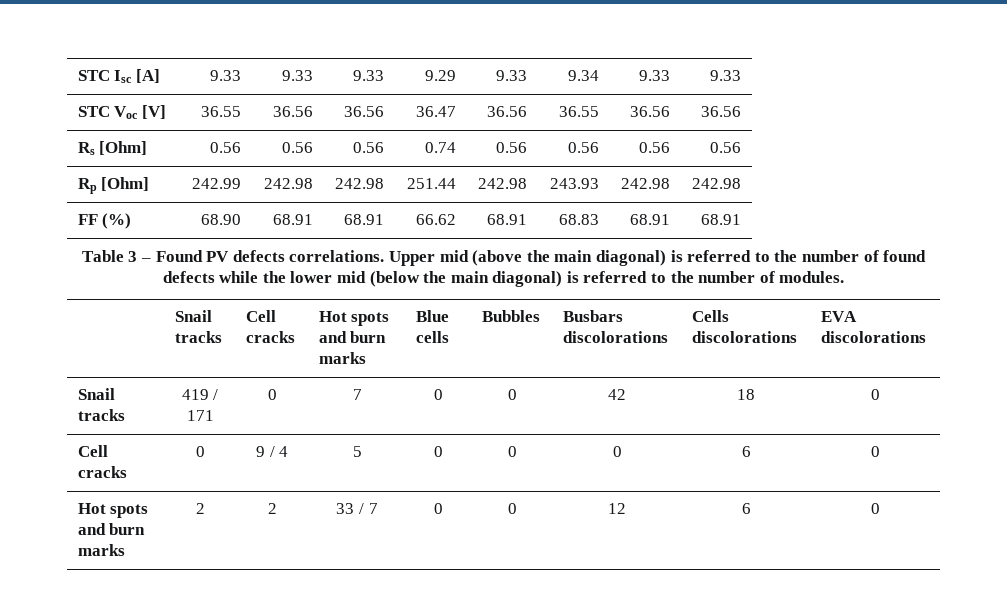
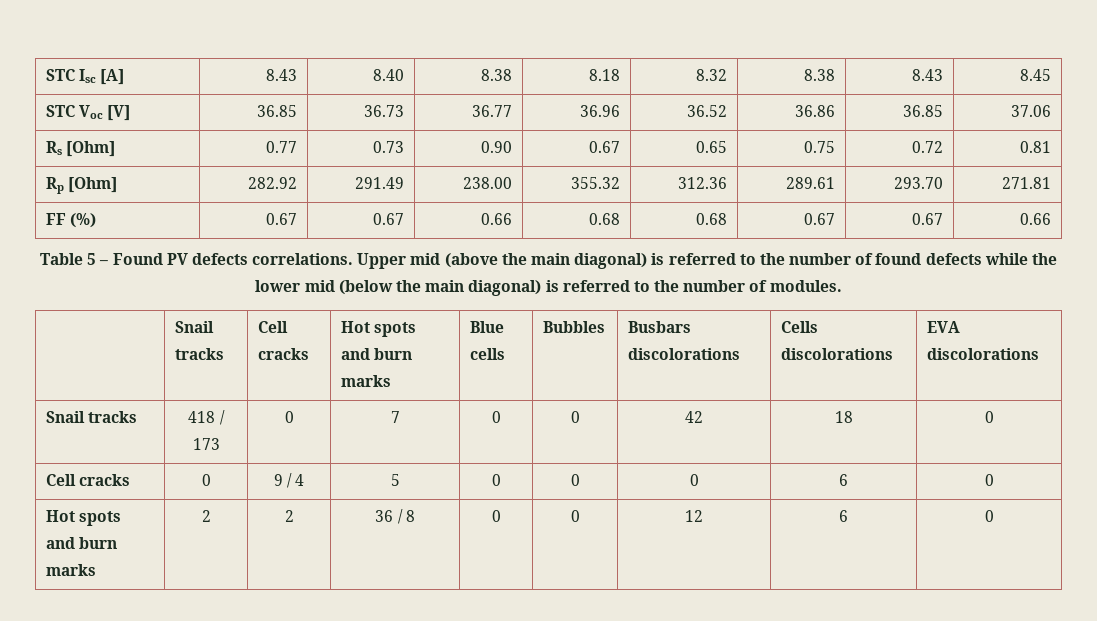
- STC Isc [A] | 9.33 | 9.33 | 9.33 | 9.29 | 9.33 | 9.34 | 9.33 | 9.33
- STC Voc [V] | 36.55 | 36.56 | 36.56 | 36.47 | 36.56 | 36.55 | 36.56 | 36.56
- Rs [Ohm] | 0.56 | 0.56 | 0.56 | 0.74 | 0.56 | 0.56 | 0.56 | 0.56
- Rp [Ohm] | 242.99 | 242.98 | 242.98 | 251.44 | 242.98 | 243.93 | 242.98 | 242.98
- FF (%) | 68.90 | 68.91 | 68.91 | 66.62 | 68.91 | 68.83 | 68.91 | 68.91
+ STC Isc [A] | 8.43 | 8.40 | 8.38 | 8.18 | 8.32 | 8.38 | 8.43 | 8.45
+ STC Voc [V] | 36.85 | 36.73 | 36.77 | 36.96 | 36.52 | 36.86 | 36.85 | 37.06
+ Rs [Ohm] | 0.77 | 0.73 | 0.90 | 0.67 | 0.65 | 0.75 | 0.72 | 0.81
+ Rp [Ohm] | 282.92 | 291.49 | 238.00 | 355.32 | 312.36 | 289.61 | 293.70 | 271.81
+ FF (%) | 0.67 | 0.67 | 0.66 | 0.68 | 0.68 | 0.67 | 0.67 | 0.66
- Table 3 – Found PV defects correlations.
+ Table 5 – Found PV defects correlations.
- Snail tracks | 419 / 171 | 0 | 7 | 0 | 0 | 42 | 18 | 0
+ Snail tracks | 418 / 173 | 0 | 7 | 0 | 0 | 42 | 18 | 0
- Hot spots and burn marks | 2 | 2 | 33 / 7 | 0 | 0 | 12 | 6 | 0
+ Hot spots and burn marks | 2 | 2 | 36 / 8 | 0 | 0 | 12 | 6 | 0

